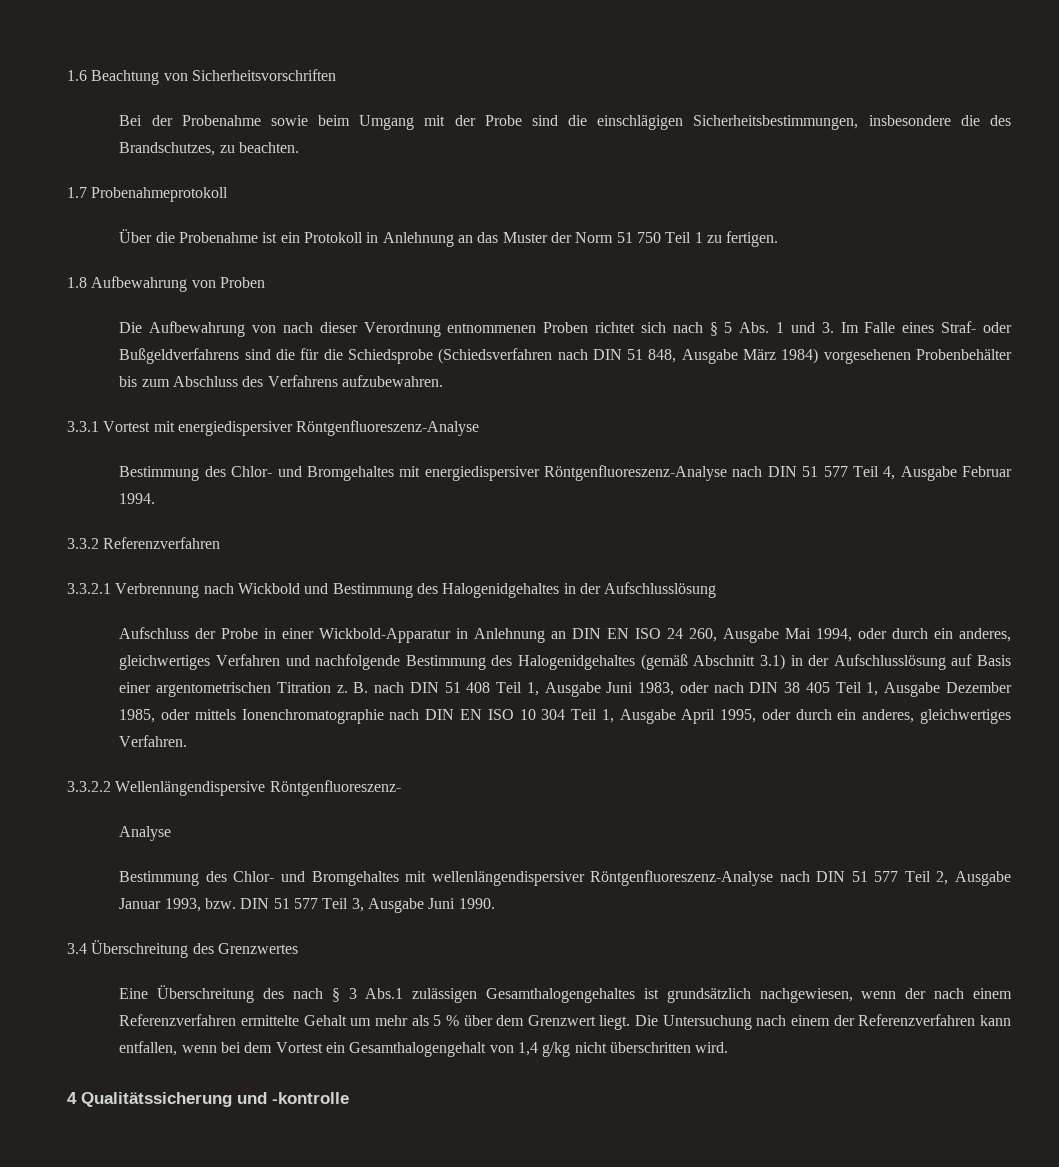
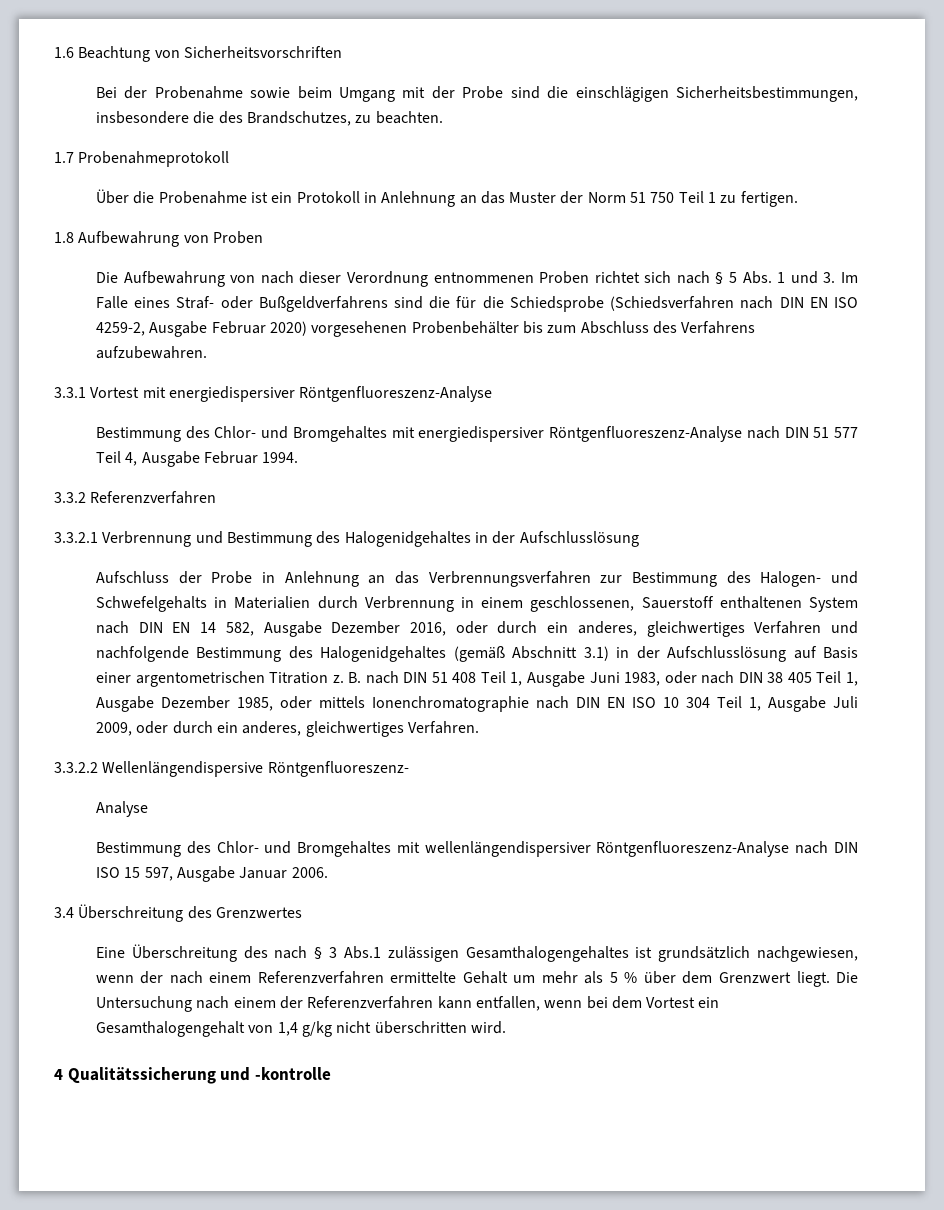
- Die Aufbewahrung von nach dieser Verordnung entnommenen Proben richtet sich nach § 5 Abs. 1 und 3. Im Falle eines Straf- oder Bußgeldverfahrens sind die für die Schiedsprobe (Schiedsverfahren nach DIN 51 848, Ausgabe März 1984) vorgesehenen Probenbehälter bis zum Abschluss des Verfahrens aufzubewahren.
+ Die Aufbewahrung von nach dieser Verordnung entnommenen Proben richtet sich nach § 5 Abs. 1 und 3. Im Falle eines Straf- oder Bußgeldverfahrens sind die für die Schiedsprobe (Schiedsverfahren nach DIN EN ISO 4259-2, Ausgabe Februar 2020) vorgesehenen Probenbehälter bis zum Abschluss des Verfahrens aufzubewahren.
- 3.3.2.1 Verbrennung nach Wickbold und Bestimmung des Halogenidgehaltes in der Aufschlusslösung
+ 3.3.2.1 Verbrennung und Bestimmung des Halogenidgehaltes in der Aufschlusslösung
- Aufschluss der Probe in einer Wickbold-Apparatur in Anlehnung an DIN EN ISO 24 260, Ausgabe Mai 1994, oder durch ein anderes, gleichwertiges Verfahren und nachfolgende Bestimmung des Halogenidgehaltes (gemäß Abschnitt 3.1) in der Aufschlusslösung auf Basis einer argentometrischen Titration z.
+ Aufschluss der Probe in Anlehnung an das Verbrennungsverfahren zur Bestimmung des Halogen- und Schwefelgehalts in Materialien durch Verbrennung in einem geschlossenen, Sauerstoff enthaltenen System nach DIN EN 14 582, Ausgabe Dezember 2016, oder durch ein anderes, gleichwertiges Verfahren und nachfolgende Bestimmung des Halogenidgehaltes (gemäß Abschnitt 3.1) in der Aufschlusslösung auf Basis einer argentometrischen Titration z.
- B. nach DIN 51 408 Teil 1, Ausgabe Juni 1983, oder nach DIN 38 405 Teil 1, Ausgabe Dezember 1985, oder mittels Ionenchromatographie nach DIN EN ISO 10 304 Teil 1, Ausgabe April 1995, oder durch ein anderes, gleichwertiges Verfahren.
+ B. nach DIN 51 408 Teil 1, Ausgabe Juni 1983, oder nach DIN 38 405 Teil 1, Ausgabe Dezember 1985, oder mittels Ionenchromatographie nach DIN EN ISO 10 304 Teil 1, Ausgabe Juli 2009, oder durch ein anderes, gleichwertiges Verfahren.
- Bestimmung des Chlor- und Bromgehaltes mit wellenlängendispersiver Röntgenfluoreszenz-Analyse nach DIN 51 577 Teil 2, Ausgabe Januar 1993, bzw. DIN 51 577 Teil 3, Ausgabe Juni 1990.
+ Bestimmung des Chlor- und Bromgehaltes mit wellenlängendispersiver Röntgenfluoreszenz-Analyse nach DIN ISO 15 597, Ausgabe Januar 2006.

